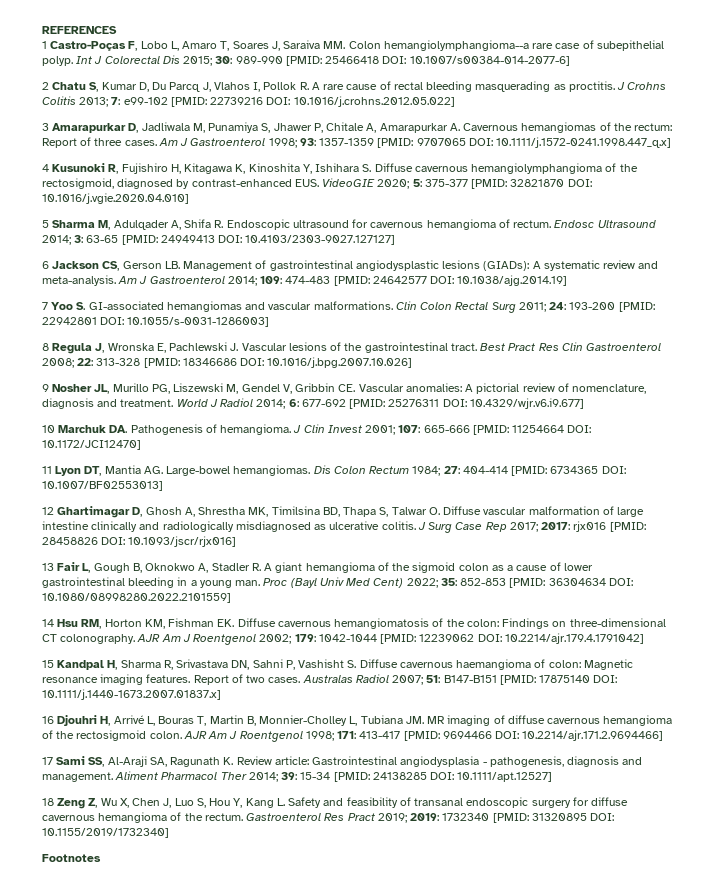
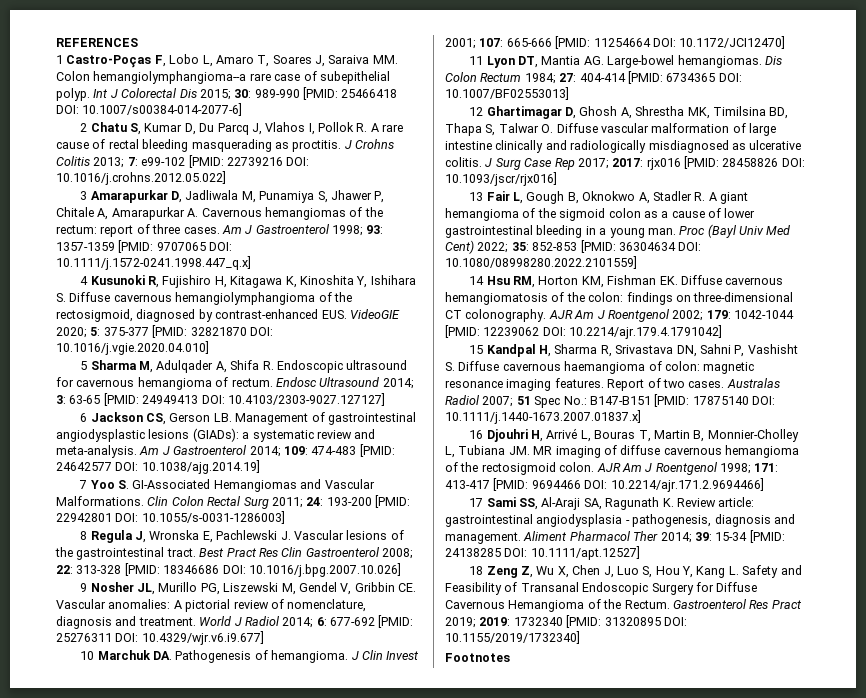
- 3 Amarapurkar D, Jadliwala M, Punamiya S, Jhawer P, Chitale A, Amarapurkar A. Cavernous hemangiomas of the rectum: Report of three cases.
+ 3 Amarapurkar D, Jadliwala M, Punamiya S, Jhawer P, Chitale A, Amarapurkar A. Cavernous hemangiomas of the rectum: report of three cases.
- 6 Jackson CS, Gerson LB. Management of gastrointestinal angiodysplastic lesions (GIADs): A systematic review and meta-analysis.
+ 6 Jackson CS, Gerson LB. Management of gastrointestinal angiodysplastic lesions (GIADs): a systematic review and meta-analysis.
- 7 Yoo S. GI-associated hemangiomas and vascular malformations.
+ 7 Yoo S. GI-Associated Hemangiomas and Vascular Malformations.
- 14 Hsu RM, Horton KM, Fishman EK. Diffuse cavernous hemangiomatosis of the colon: Findings on three-dimensional CT colonography.
+ 14 Hsu RM, Horton KM, Fishman EK. Diffuse cavernous hemangiomatosis of the colon: findings on three-dimensional CT colonography.
- 15 Kandpal H, Sharma R, Srivastava DN, Sahni P, Vashisht S. Diffuse cavernous haemangioma of colon: Magnetic resonance imaging features.
+ 15 Kandpal H, Sharma R, Srivastava DN, Sahni P, Vashisht S. Diffuse cavernous haemangioma of colon: magnetic resonance imaging features.
- Australas Radiol 2007; 51: B147-B151 [PMID: 17875140 DOI: 10.1111/j.1440-1673.2007.01837.x]
+ Australas Radiol 2007; 51 Spec No.: B147-B151 [PMID: 17875140 DOI: 10.1111/j.1440-1673.2007.01837.x]
- 17 Sami SS, Al-Araji SA, Ragunath K. Review article: Gastrointestinal angiodysplasia - pathogenesis, diagnosis and management.
+ 17 Sami SS, Al-Araji SA, Ragunath K. Review article: gastrointestinal angiodysplasia - pathogenesis, diagnosis and management.
- 18 Zeng Z, Wu X, Chen J, Luo S, Hou Y, Kang L. Safety and feasibility of transanal endoscopic surgery for diffuse cavernous hemangioma of the rectum.
+ 18 Zeng Z, Wu X, Chen J, Luo S, Hou Y, Kang L. Safety and Feasibility of Transanal Endoscopic Surgery for Diffuse Cavernous Hemangioma of the Rectum.

